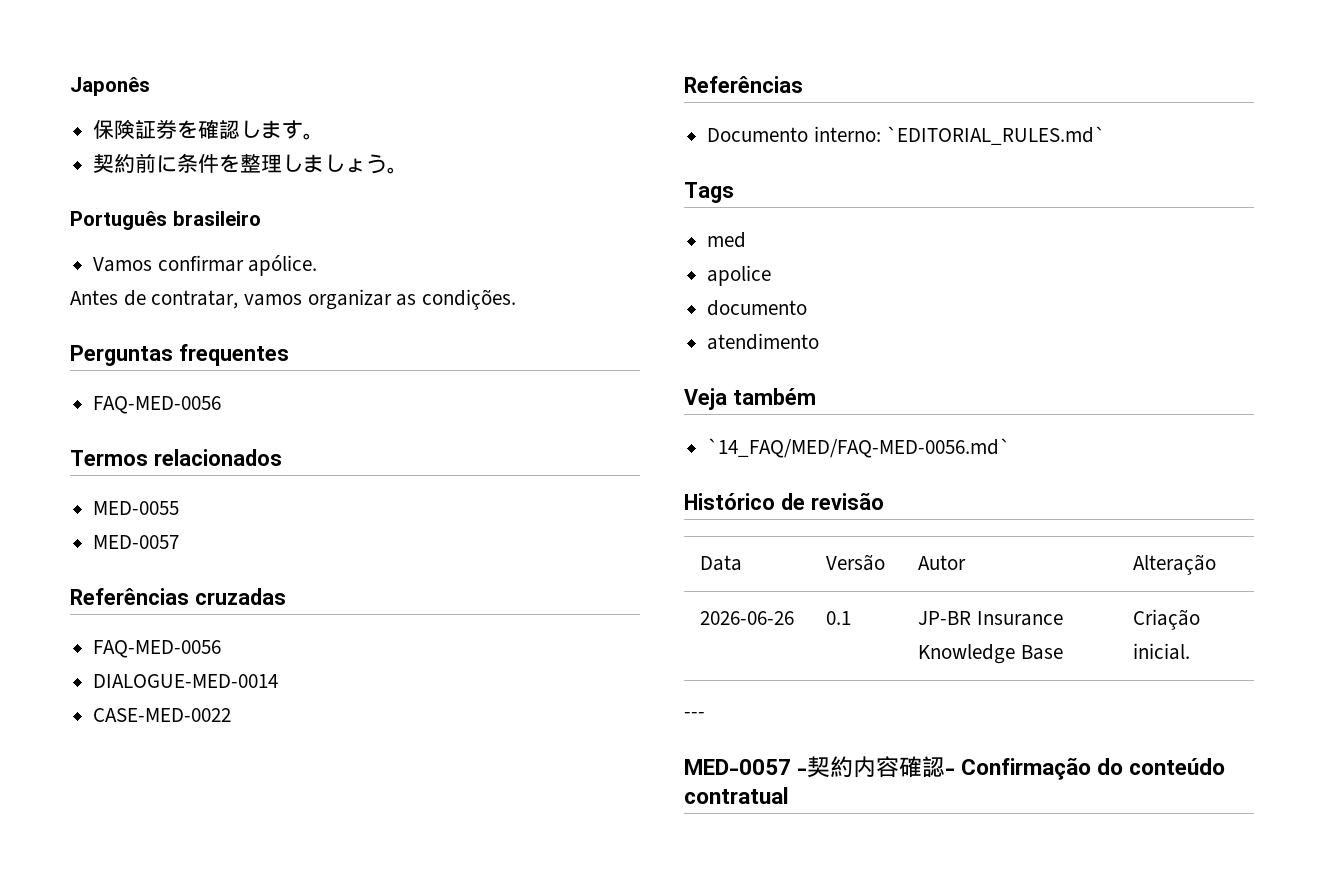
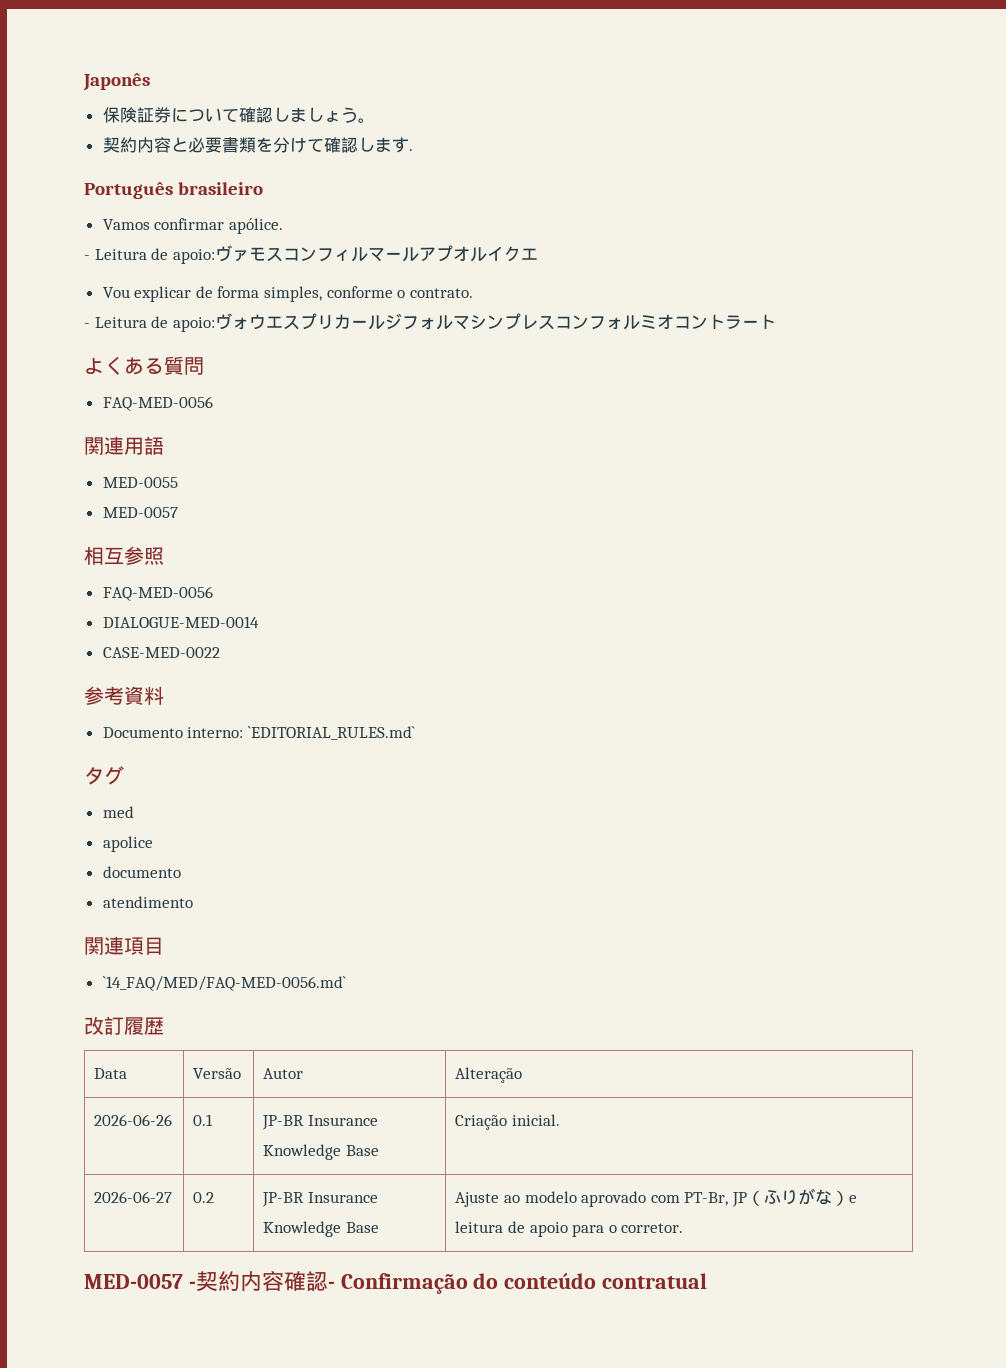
- 保険証券を確認します。
- 契約前に条件を整理しましょう。
+ 保険証券について確認しましょう。
+ 契約内容と必要書類を分けて確認します.
- Antes de contratar, vamos organizar as condições.
- Perguntas frequentes
+ - Leitura de apoio:ヴァモスコンフィルマールアプオルイクエ
+ Vou explicar de forma simples, conforme o contrato.
+ - Leitura de apoio:ヴォウエスプリカールジフォルマシンプレスコンフォルミオコントラート
+ よくある質問
  FAQ-MED-0056
- Termos relacionados
+ 関連用語
- Referências cruzadas
+ 相互参照
  CASE-MED-0022
- Referências
+ 参考資料
- Tags
+ タグ
- Veja também
+ 関連項目
- Histórico de revisão
+ 改訂履歴
- ---
+ 2026-06-27 | 0.2 | JP-BR Insurance Knowledge Base | Ajuste ao modelo aprovado com PT-Br, JP（ふりがな）e leitura de apoio para o corretor.

